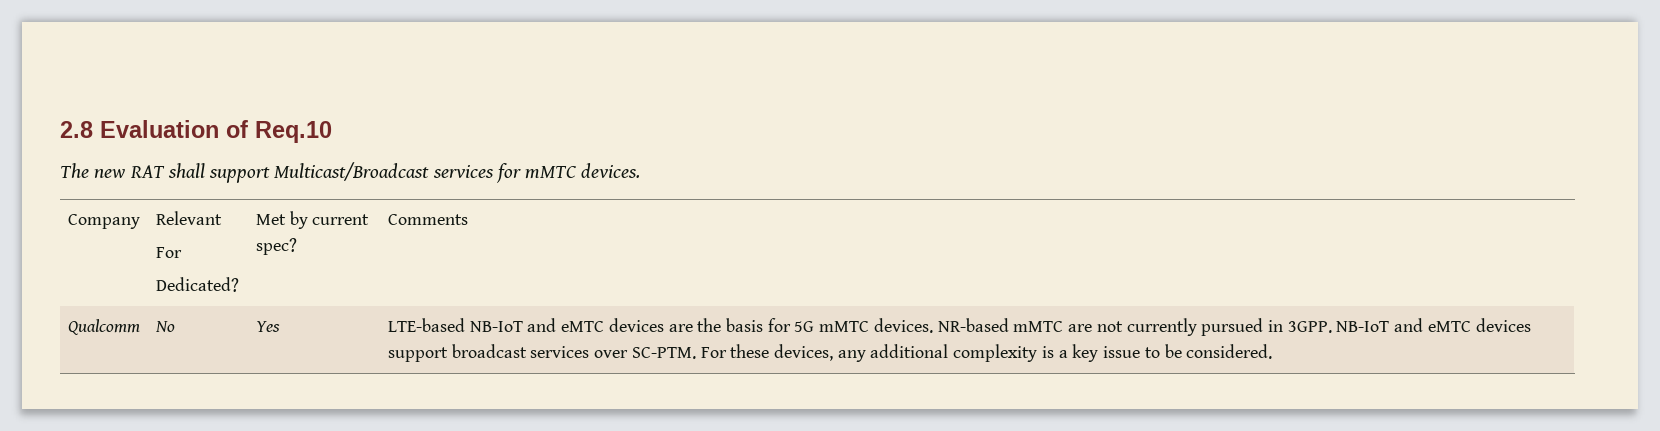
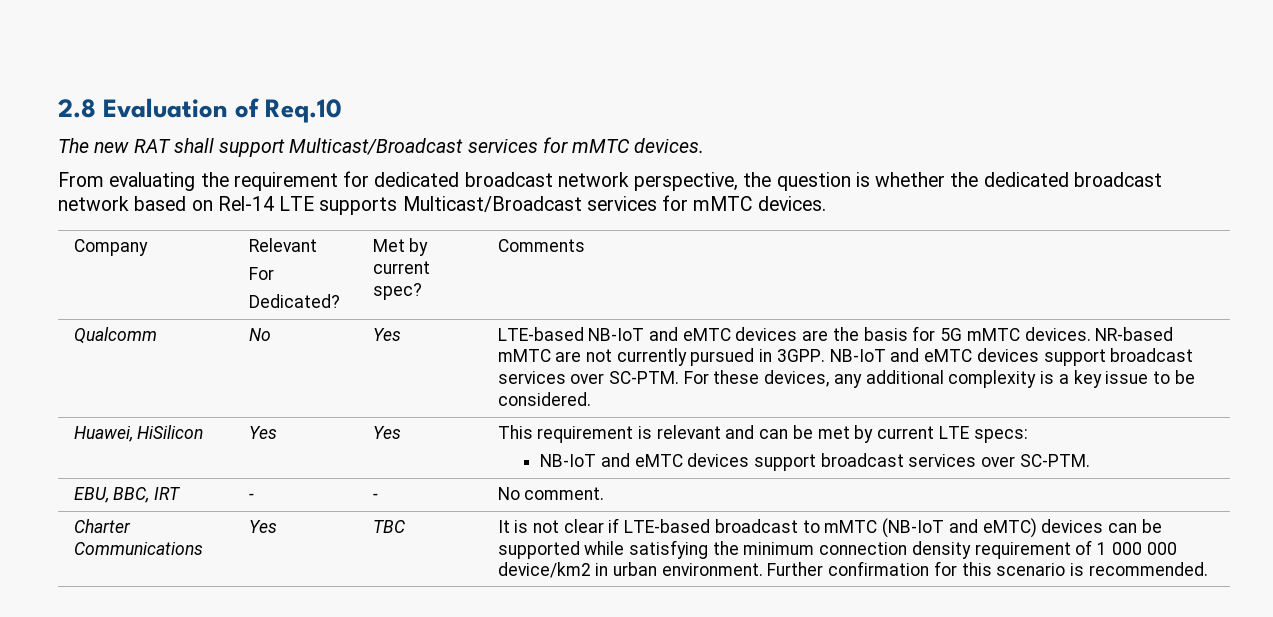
+ From evaluating the requirement for dedicated broadcast network perspective, the question is whether the dedicated broadcast network based on Rel-14 LTE supports Multicast/Broadcast services for mMTC devices.
+ Huawei, HiSilicon | Yes | Yes | This requirement is relevant and can be met by current LTE specs:
+ NB-IoT and eMTC devices support broadcast services over SC-PTM.
+ EBU, BBC, IRT | - | - | No comment.
+ Charter Communications | Yes | TBC | It is not clear if LTE-based broadcast to mMTC (NB-IoT and eMTC) devices can be supported while satisfying the minimum connection density requirement of 1 000 000 device/km2 in urban environment. Further confirmation for this scenario is recommended.

